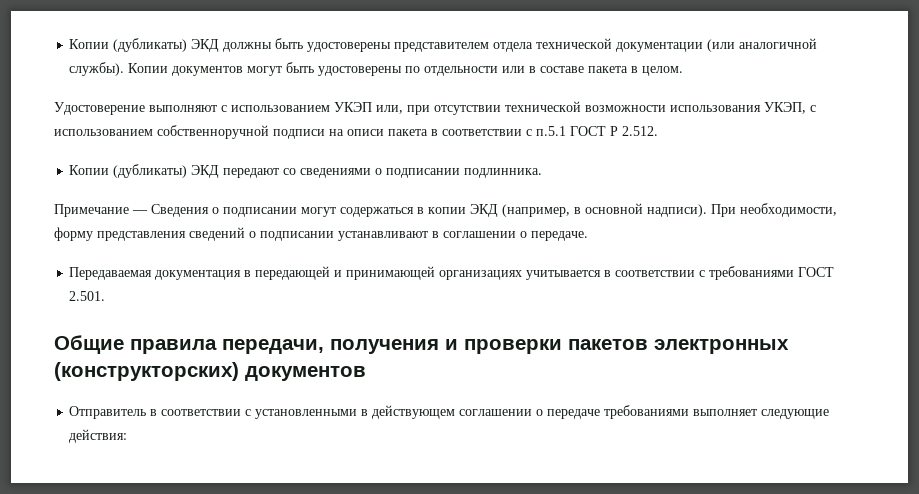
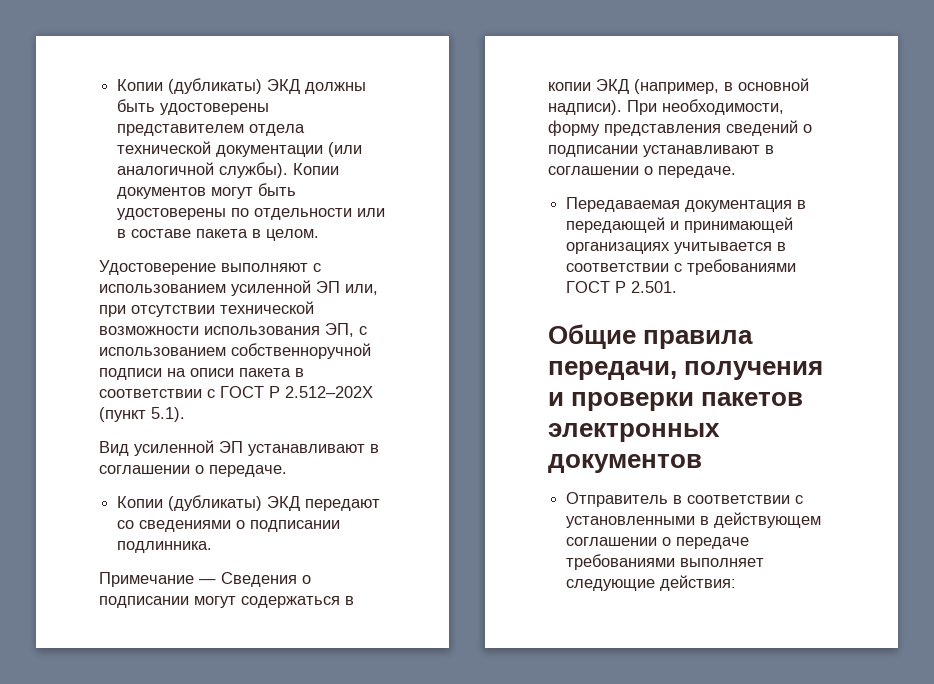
- Удостоверение выполняют с использованием УКЭП или, при отсутствии технической возможности использования УКЭП, с использованием собственноручной подписи на описи пакета в соответствии с п.5.1 ГОСТ Р 2.512.
+ Удостоверение выполняют с использованием усиленной ЭП или, при отсутствии технической возможности использования ЭП, с использованием собственноручной подписи на описи пакета в соответствии с ГОСТ Р 2.512–202Х (пункт 5.1).
+ Вид усиленной ЭП устанавливают в соглашении о передаче.
- Передаваемая документация в передающей и принимающей организациях учитывается в соответствии с требованиями ГОСТ 2.501.
+ Передаваемая документация в передающей и принимающей организациях учитывается в соответствии с требованиями ГОСТ Р 2.501.
- Общие правила передачи, получения и проверки пакетов электронных (конструкторских) документов
+ Общие правила передачи, получения и проверки пакетов электронных документов

